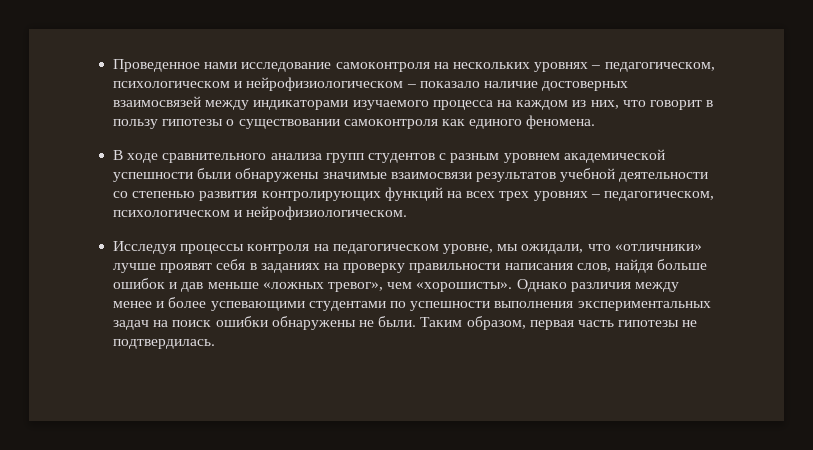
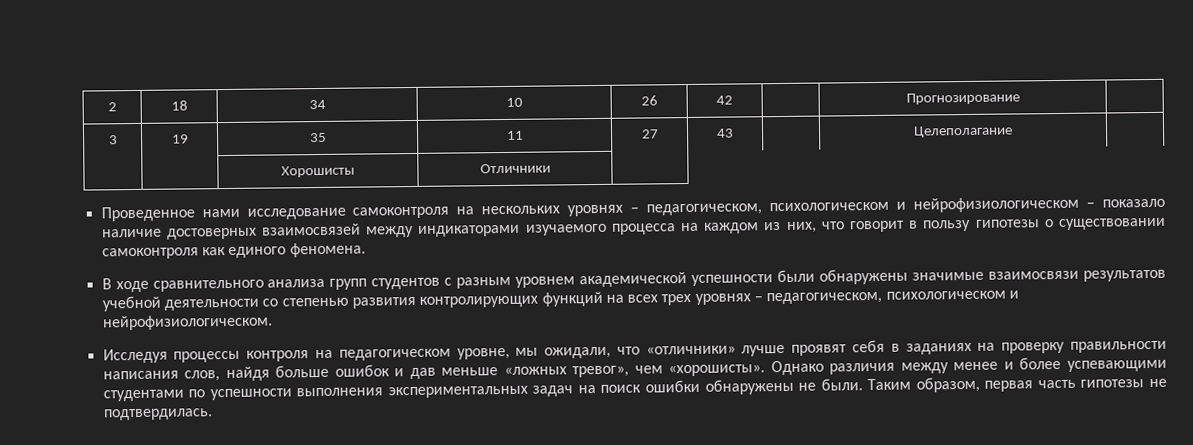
+ 2 | 18 | 34 | 10 | 26 | 42 | | Прогнозирование |
+ 3 | 19 | 35 | 11 | 27 | 43 | | Целеполагание |
+ | | Хорошисты | Отличники |

